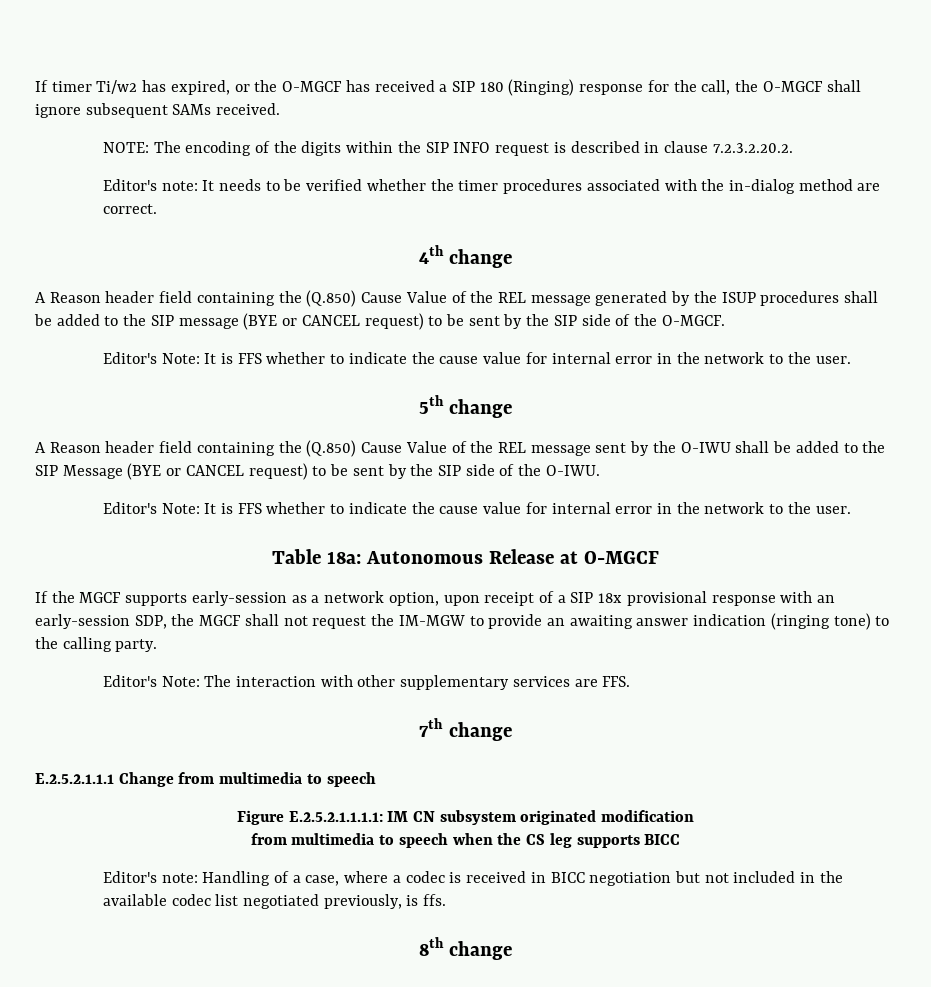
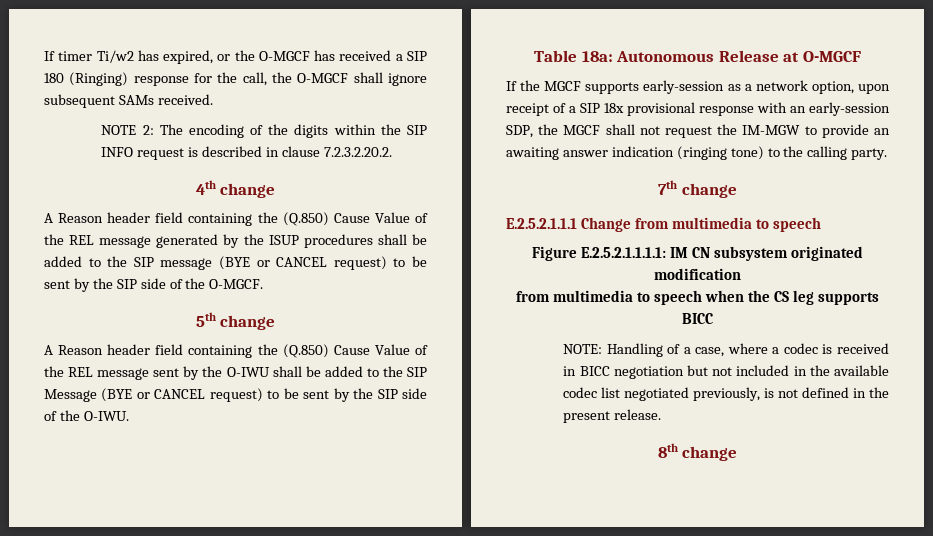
- NOTE: The encoding of the digits within the SIP INFO request is described in clause 7.2.3.2.20.2.
+ NOTE 2: The encoding of the digits within the SIP INFO request is described in clause 7.2.3.2.20.2.
- Editor's note: It needs to be verified whether the timer procedures associated with the in-dialog method are correct.
  A Reason header field containing the (Q.850) Cause Value of the REL message generated by the ISUP procedures shall be added to the SIP message (BYE or CANCEL request) to be sent by the SIP side of the O-MGCF.
- Editor's Note: It is FFS whether to indicate the cause value for internal error in the network to the user.
  A Reason header field containing the (Q.850) Cause Value of the REL message sent by the O-IWU shall be added to the SIP Message (BYE or CANCEL request) to be sent by the SIP side of the O-IWU.
- Editor's Note: It is FFS whether to indicate the cause value for internal error in the network to the user.
- Editor's Note: The interaction with other supplementary services are FFS.
- Editor's note: Handling of a case, where a codec is received in BICC negotiation but not included in the available codec list negotiated previously, is ffs.
+ NOTE: Handling of a case, where a codec is received in BICC negotiation but not included in the available codec list negotiated previously, is not defined in the present release.

